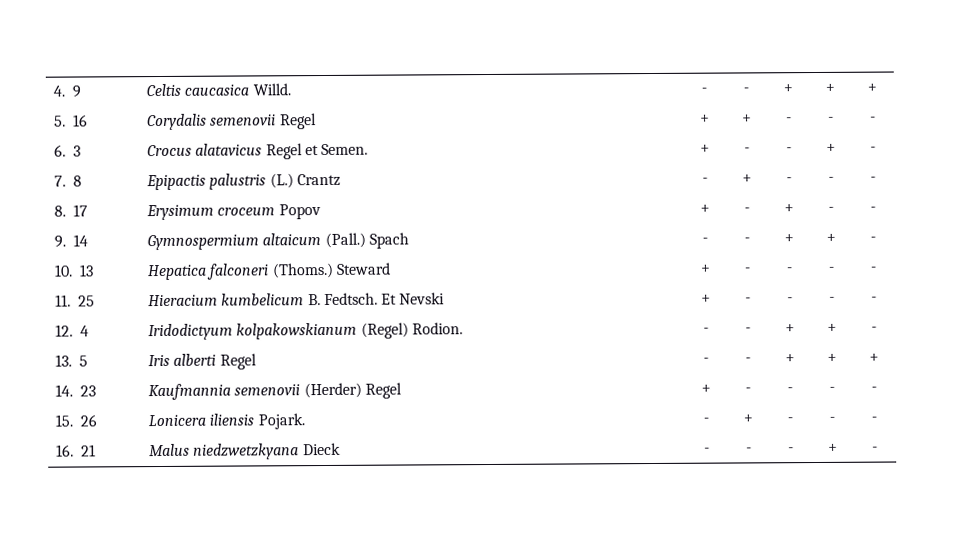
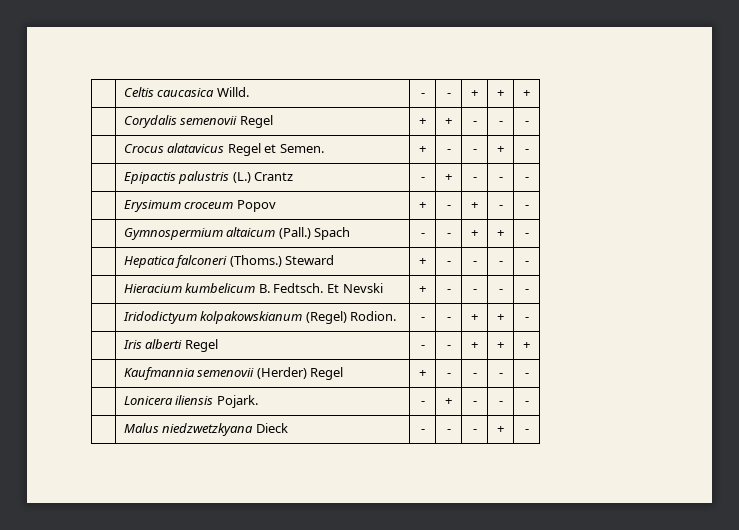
- 4. 9 | Celtis caucasica Willd. | - | - | + | + | +
+ | Celtis caucasica Willd. | - | - | + | + | +
- 5. 16 | Corydalis semenovii Regel | + | + | - | - | -
+ | Corydalis semenovii Regel | + | + | - | - | -
- 6. 3 | Crocus alatavicus Regel et Semen. | + | - | - | + | -
+ | Crocus alatavicus Regel et Semen. | + | - | - | + | -
- 7. 8 | Epipactis palustris (L.) Crantz | - | + | - | - | -
+ | Epipactis palustris (L.) Crantz | - | + | - | - | -
- 8. 17 | Erysimum croceum Popov | + | - | + | - | -
+ | Erysimum croceum Popov | + | - | + | - | -
- 9. 14 | Gymnospermium altaicum (Pall.) Spach | - | - | + | + | -
+ | Gymnospermium altaicum (Pall.) Spach | - | - | + | + | -
- 10. 13 | Hepatica falconeri (Thoms.) Steward | + | - | - | - | -
+ | Hepatica falconeri (Thoms.) Steward | + | - | - | - | -
- 11. 25 | Hieracium kumbelicum B. Fedtsch. Et Nevski | + | - | - | - | -
+ | Hieracium kumbelicum B. Fedtsch. Et Nevski | + | - | - | - | -
- 12. 4 | Iridodictyum kolpakowskianum (Regel) Rodion. | - | - | + | + | -
+ | Iridodictyum kolpakowskianum (Regel) Rodion. | - | - | + | + | -
- 13. 5 | Iris alberti Regel | - | - | + | + | +
+ | Iris alberti Regel | - | - | + | + | +
- 14. 23 | Kaufmannia semenovii (Herder) Regel | + | - | - | - | -
+ | Kaufmannia semenovii (Herder) Regel | + | - | - | - | -
- 15. 26 | Lonicera iliensis Pojark. | - | + | - | - | -
+ | Lonicera iliensis Pojark. | - | + | - | - | -
- 16. 21 | Malus niedzwetzkyana Dieck | - | - | - | + | -
+ | Malus niedzwetzkyana Dieck | - | - | - | + | -

